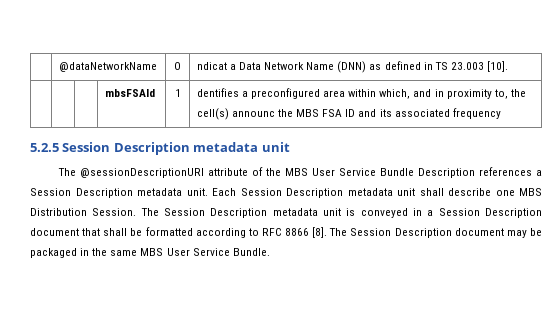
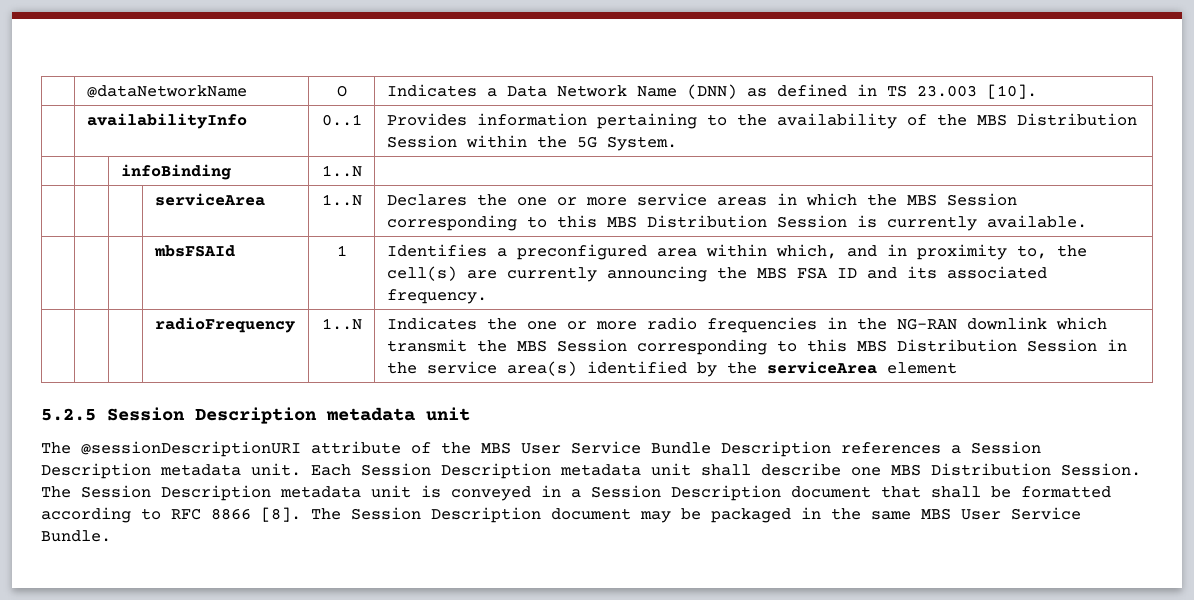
- | @dataNetworkName | O | ndicat a Data Network Name (DNN) as defined in TS 23.003 [10].
+ | @dataNetworkName | O | Indicates a Data Network Name (DNN) as defined in TS 23.003 [10].
+ | availabilityInfo | 0..1 | Provides information pertaining to the availability of the MBS Distribution Session within the 5G System.
+ | | infoBinding | 1..N |
+ | | | serviceArea | 1..N | Declares the one or more service areas in which the MBS Session corresponding to this MBS Distribution Session is currently available.
- | | | mbsFSAId | 1 | dentifies a preconfigured area within which, and in proximity to, the cell(s) announc the MBS FSA ID and its associated frequency
+ | | | mbsFSAId | 1 | Identifies a preconfigured area within which, and in proximity to, the cell(s) are currently announcing the MBS FSA ID and its associated frequency.
+ | | | radioFrequency | 1..N | Indicates the one or more radio frequencies in the NG-RAN downlink which transmit the MBS Session corresponding to this MBS Distribution Session in the service area(s) identified by the serviceArea element

